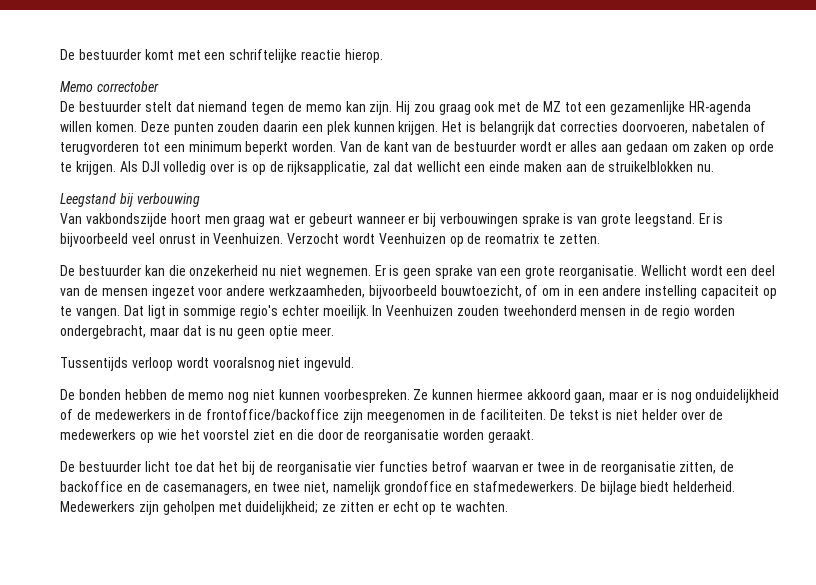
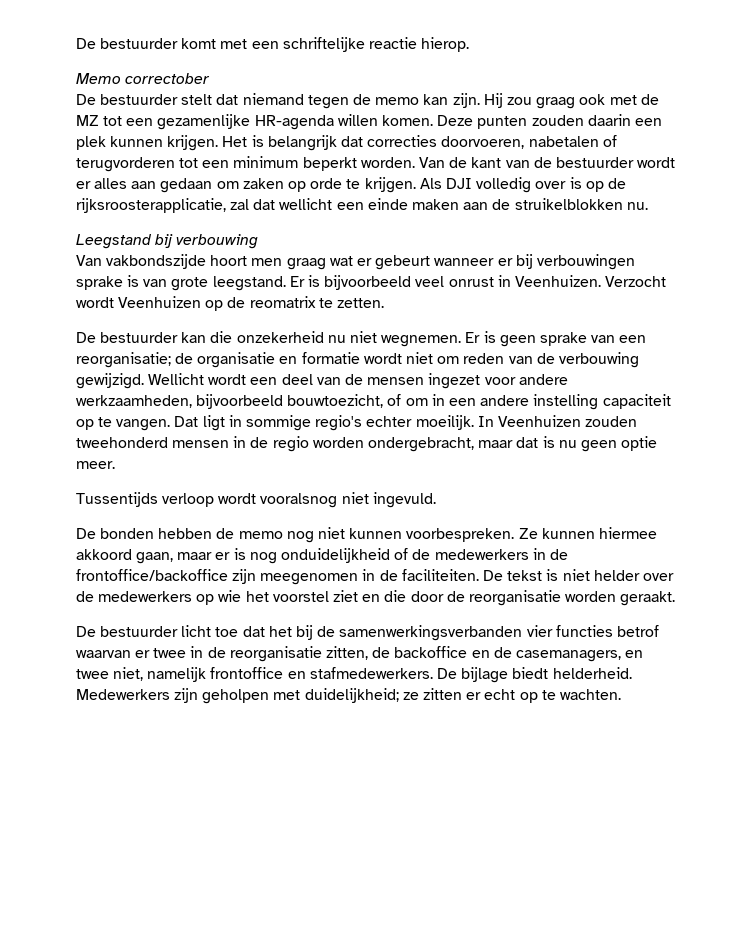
- Als DJI volledig over is op de rijksapplicatie, zal dat wellicht een einde maken aan de struikelblokken nu.
+ Als DJI volledig over is op de rijksroosterapplicatie, zal dat wellicht een einde maken aan de struikelblokken nu.
- Er is geen sprake van een grote reorganisatie.
+ Er is geen sprake van een reorganisatie; de organisatie en formatie wordt niet om reden van de verbouwing gewijzigd.
- De bestuurder licht toe dat het bij de reorganisatie vier functies betrof waarvan er twee in de reorganisatie zitten, de backoffice en de casemanagers, en twee niet, namelijk grondoffice en stafmedewerkers.
+ De bestuurder licht toe dat het bij de samenwerkingsverbanden vier functies betrof waarvan er twee in de reorganisatie zitten, de backoffice en de casemanagers, en twee niet, namelijk frontoffice en stafmedewerkers.

